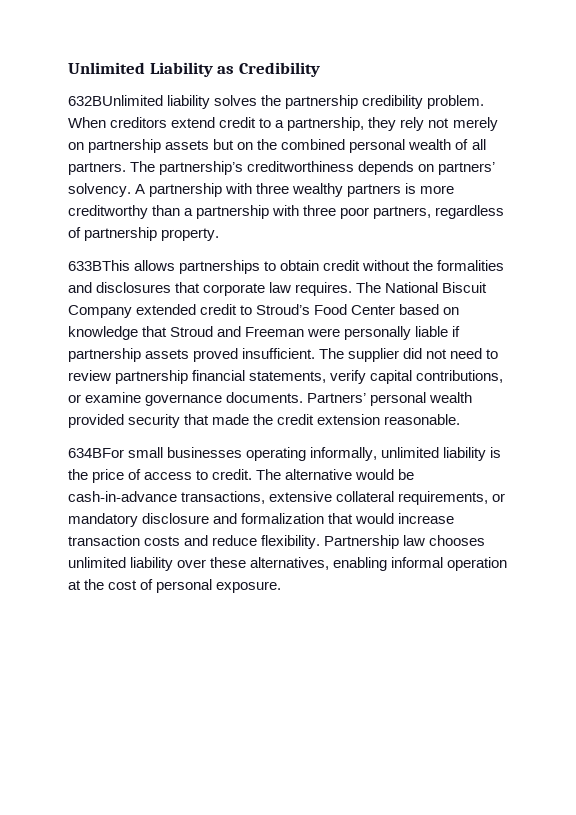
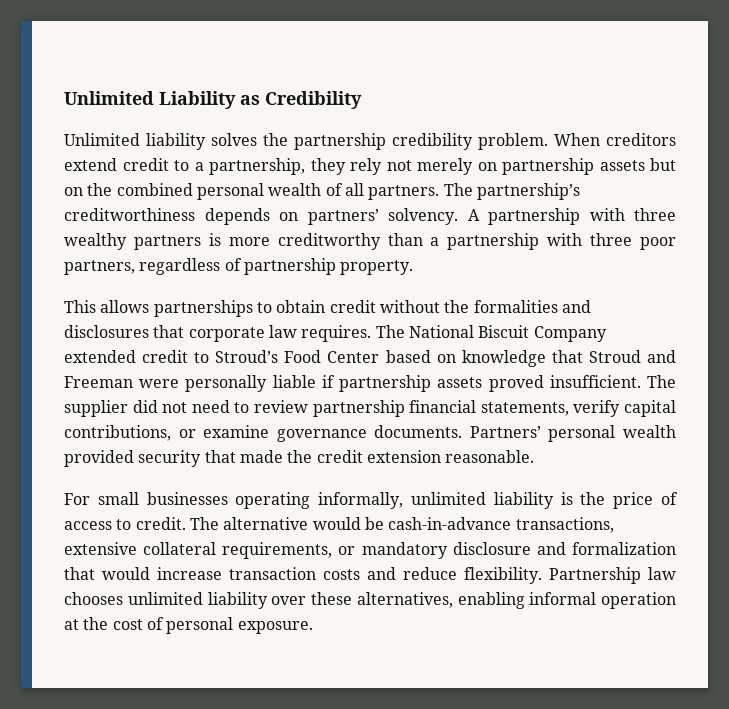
- 632BUnlimited liability solves the partnership credibility problem.
+ Unlimited liability solves the partnership credibility problem.
- 633BThis allows partnerships to obtain credit without the formalities and disclosures that corporate law requires.
+ This allows partnerships to obtain credit without the formalities and disclosures that corporate law requires.
- 634BFor small businesses operating informally, unlimited liability is the price of access to credit.
+ For small businesses operating informally, unlimited liability is the price of access to credit.

